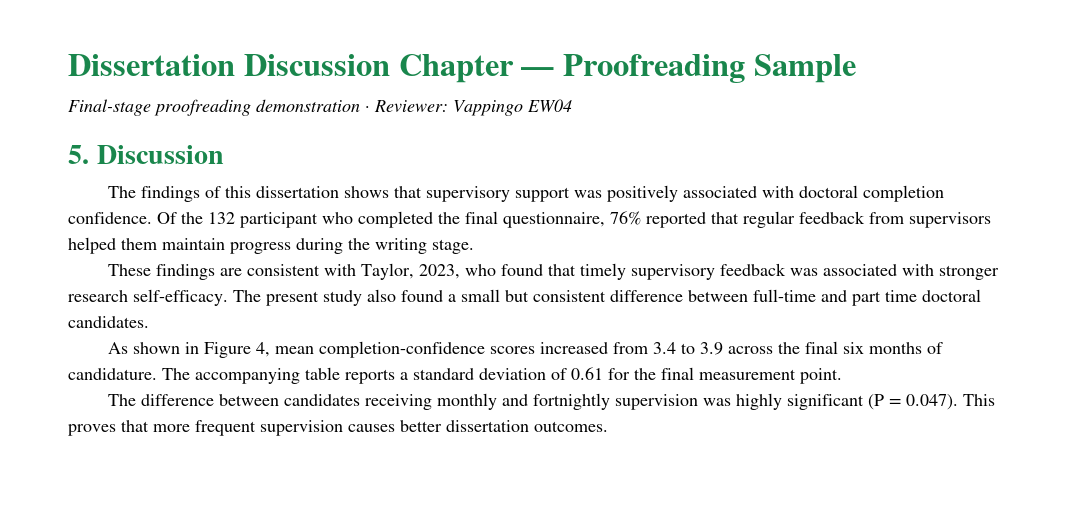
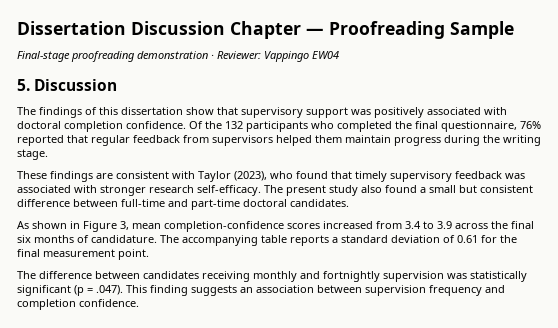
- The findings of this dissertation shows that supervisory support was positively associated with doctoral completion confidence.
+ The findings of this dissertation show that supervisory support was positively associated with doctoral completion confidence.
- Of the 132 participant who completed the final questionnaire, 76% reported that regular feedback from supervisors helped them maintain progress during the writing stage.
+ Of the 132 participants who completed the final questionnaire, 76% reported that regular feedback from supervisors helped them maintain progress during the writing stage.
- These findings are consistent with Taylor, 2023, who found that timely supervisory feedback was associated with stronger research self-efficacy.
+ These findings are consistent with Taylor (2023), who found that timely supervisory feedback was associated with stronger research self-efficacy.
- The present study also found a small but consistent difference between full-time and part time doctoral candidates.
+ The present study also found a small but consistent difference between full-time and part-time doctoral candidates.
- As shown in Figure 4, mean completion-confidence scores increased from 3.4 to 3.9 across the final six months of candidature.
+ As shown in Figure 3, mean completion-confidence scores increased from 3.4 to 3.9 across the final six months of candidature.
- The difference between candidates receiving monthly and fortnightly supervision was highly significant (P = 0.047). This proves that more frequent supervision causes better dissertation outcomes.
+ The difference between candidates receiving monthly and fortnightly supervision was statistically significant (p = .047). This finding suggests an association between supervision frequency and completion confidence.

